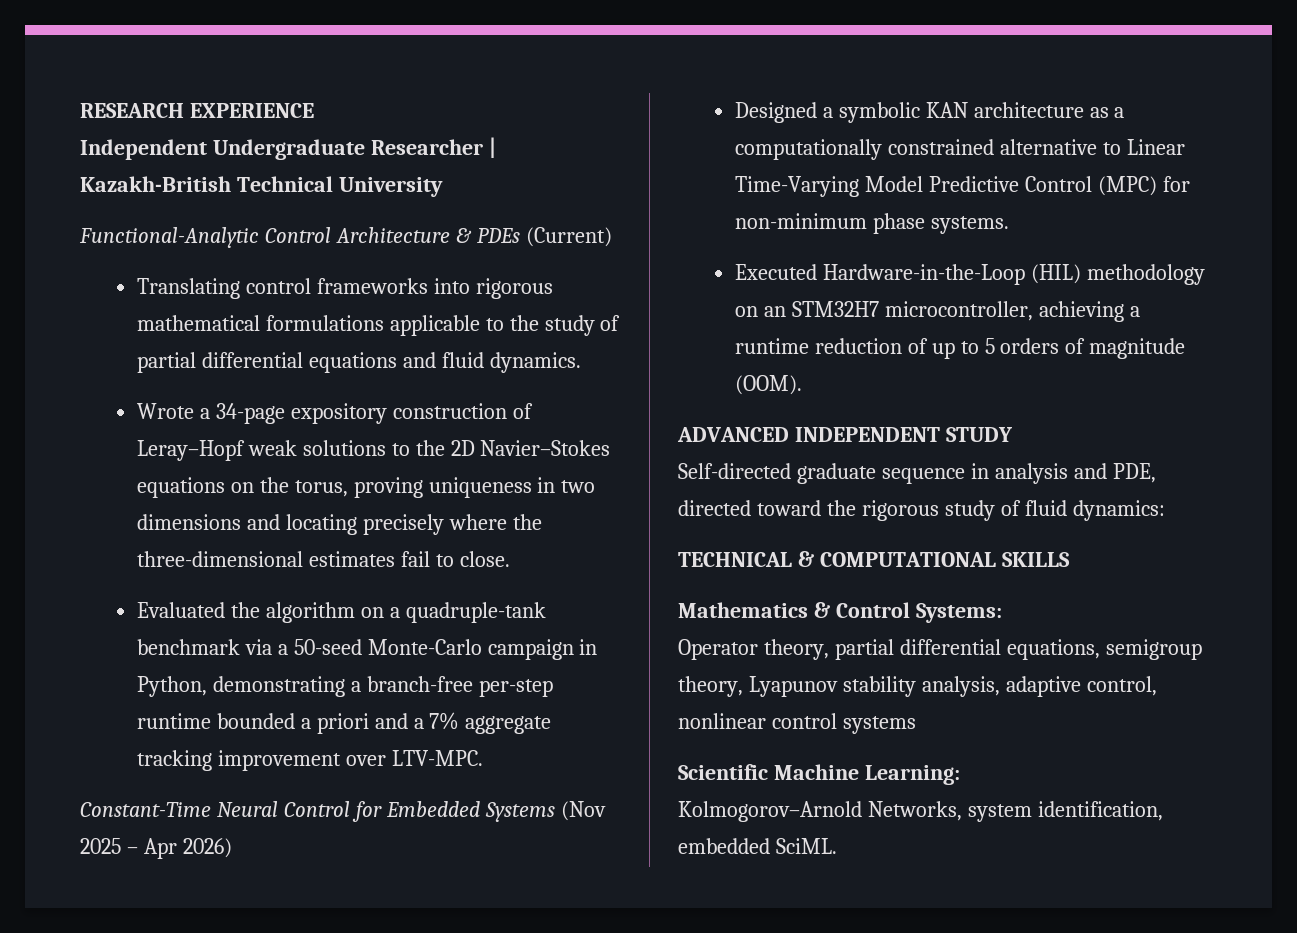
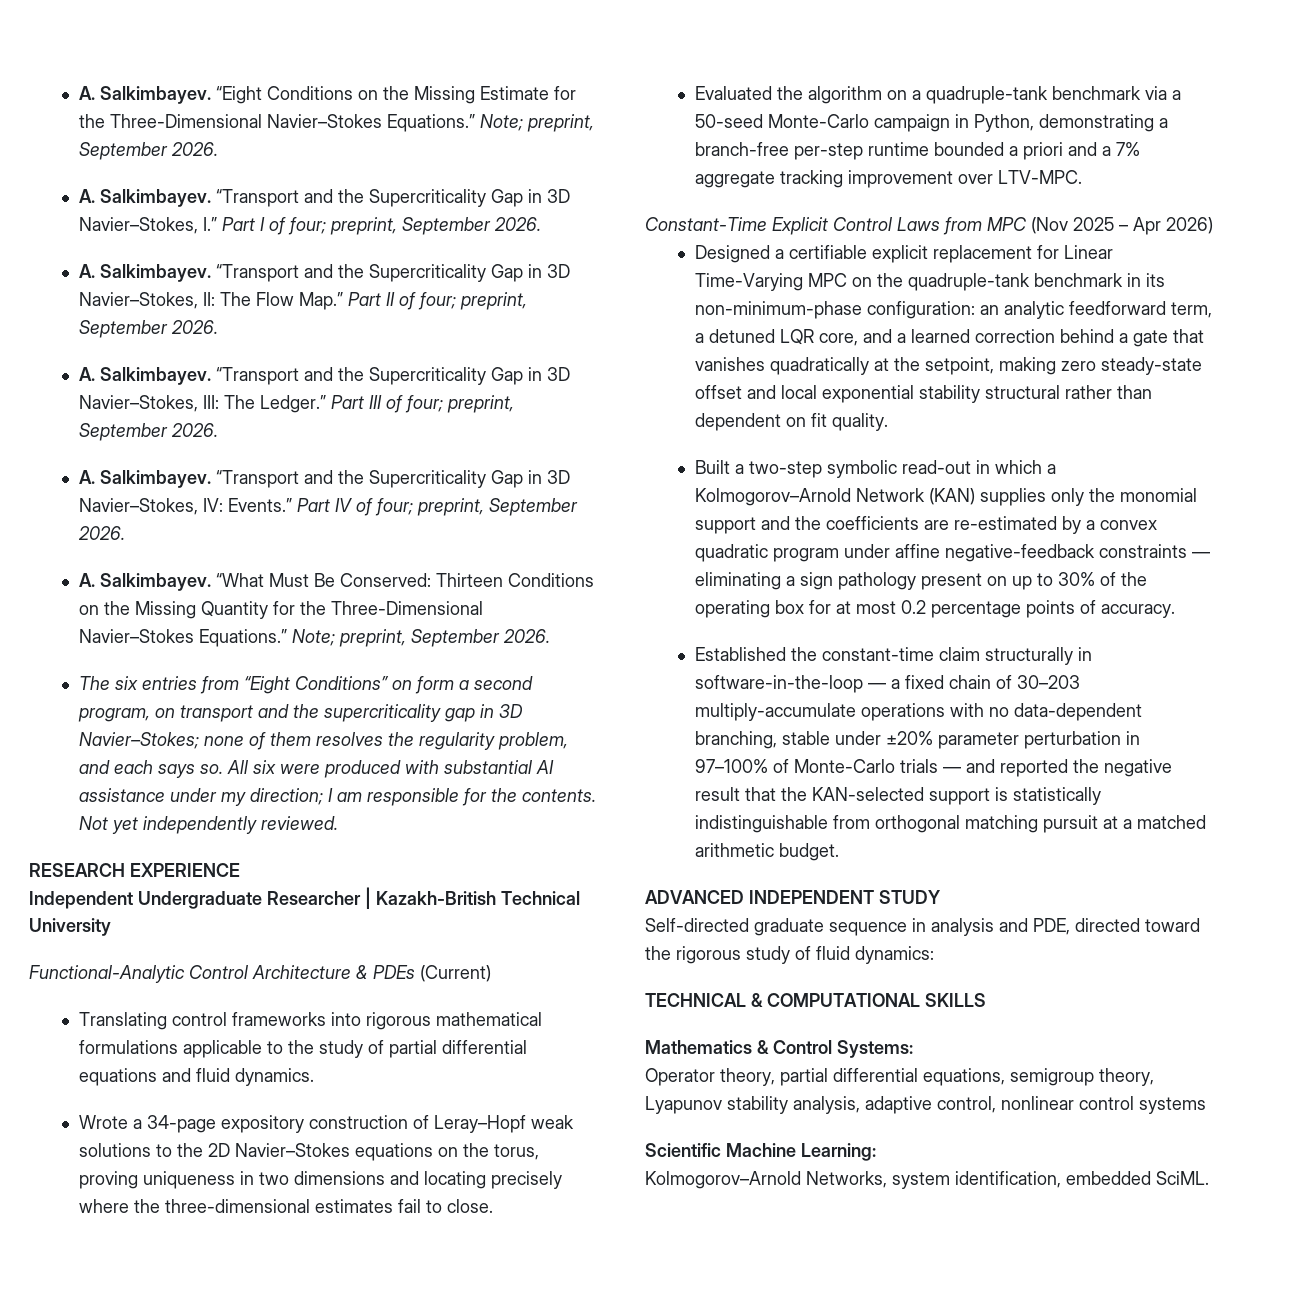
+ A. Salkimbayev. “Eight Conditions on the Missing Estimate for the Three-Dimensional Navier–Stokes Equations.” Note; preprint, September 2026.
+ A. Salkimbayev. “Transport and the Supercriticality Gap in 3D Navier–Stokes, I.” Part I of four; preprint, September 2026.
+ A. Salkimbayev. “Transport and the Supercriticality Gap in 3D Navier–Stokes, II: The Flow Map.” Part II of four; preprint, September 2026.
+ A. Salkimbayev. “Transport and the Supercriticality Gap in 3D Navier–Stokes, III: The Ledger.” Part III of four; preprint, September 2026.
+ A. Salkimbayev. “Transport and the Supercriticality Gap in 3D Navier–Stokes, IV: Events.” Part IV of four; preprint, September 2026.
+ A. Salkimbayev. “What Must Be Conserved: Thirteen Conditions on the Missing Quantity for the Three-Dimensional Navier–Stokes Equations.” Note; preprint, September 2026.
+ The six entries from “Eight Conditions” on form a second program, on transport and the supercriticality gap in 3D Navier–Stokes; none of them resolves the regularity problem, and each says so. All six were produced with substantial AI assistance under my direction; I am responsible for the contents. Not yet independently reviewed.
- Constant-Time Neural Control for Embedded Systems (Nov 2025 – Apr 2026)
+ Constant-Time Explicit Control Laws from MPC (Nov 2025 – Apr 2026)
- Designed a symbolic KAN architecture as a computationally constrained alternative to Linear Time-Varying Model Predictive Control (MPC) for non-minimum phase systems.
- Executed Hardware-in-the-Loop (HIL) methodology on an STM32H7 microcontroller, achieving a runtime reduction of up to 5 orders of magnitude (OOM).
+ Designed a certifiable explicit replacement for Linear Time-Varying MPC on the quadruple-tank benchmark in its non-minimum-phase configuration: an analytic feedforward term, a detuned LQR core, and a learned correction behind a gate that vanishes quadratically at the setpoint, making zero steady-state offset and local exponential stability structural rather than dependent on fit quality.
+ Built a two-step symbolic read-out in which a Kolmogorov–Arnold Network (KAN) supplies only the monomial support and the coefficients are re-estimated by a convex quadratic program under affine negative-feedback constraints — eliminating a sign pathology present on up to 30% of the operating box for at most 0.2 percentage points of accuracy.
+ Established the constant-time claim structurally in software-in-the-loop — a fixed chain of 30–203 multiply-accumulate operations with no data-dependent branching, stable under ±20% parameter perturbation in 97–100% of Monte-Carlo trials — and reported the negative result that the KAN-selected support is statistically indistinguishable from orthogonal matching pursuit at a matched arithmetic budget.

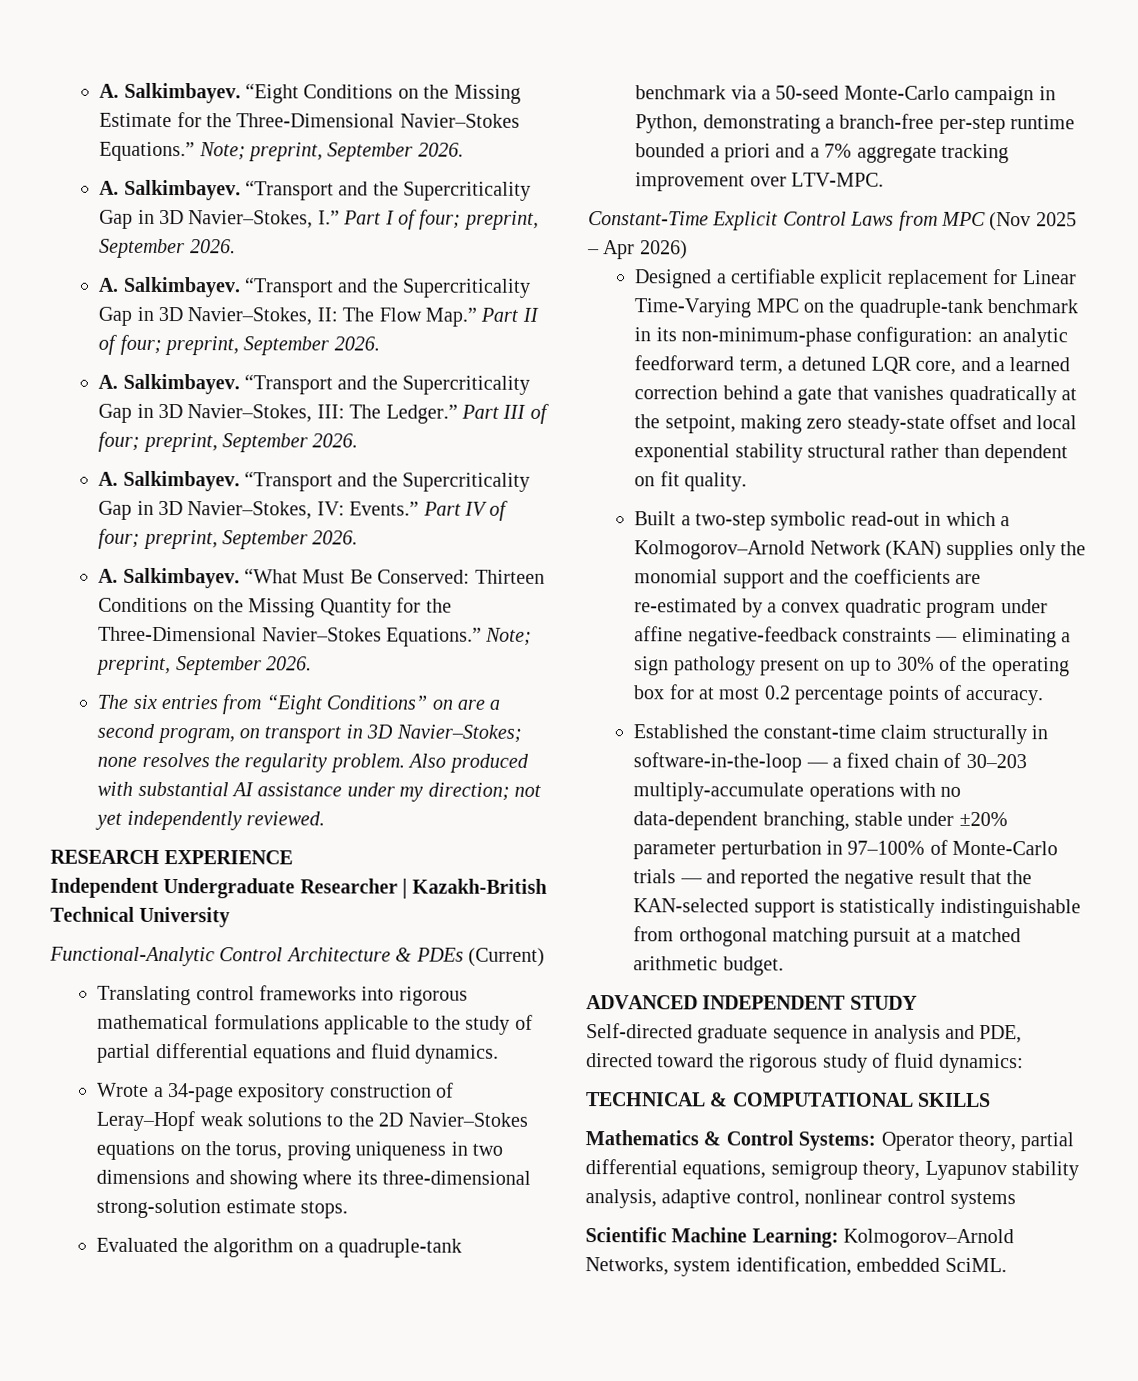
- The six entries from “Eight Conditions” on form a second program, on transport and the supercriticality gap in 3D Navier–Stokes; none of them resolves the regularity problem, and each says so. All six were produced with substantial AI assistance under my direction; I am responsible for the contents. Not yet independently reviewed.
+ The six entries from “Eight Conditions” on are a second program, on transport in 3D Navier–Stokes; none resolves the regularity problem. Also produced with substantial AI assistance under my direction; not yet independently reviewed.
- Wrote a 34-page expository construction of Leray–Hopf weak solutions to the 2D Navier–Stokes equations on the torus, proving uniqueness in two dimensions and locating precisely where the three-dimensional estimates fail to close.
+ Wrote a 34-page expository construction of Leray–Hopf weak solutions to the 2D Navier–Stokes equations on the torus, proving uniqueness in two dimensions and showing where its three-dimensional strong-solution estimate stops.
- Mathematics & Control Systems:
- Operator theory, partial differential equations, semigroup theory, Lyapunov stability analysis, adaptive control, nonlinear control systems
+ Mathematics & Control Systems: Operator theory, partial differential equations, semigroup theory, Lyapunov stability analysis, adaptive control, nonlinear control systems
- Scientific Machine Learning:
- Kolmogorov–Arnold Networks, system identification, embedded SciML.
+ Scientific Machine Learning: Kolmogorov–Arnold Networks, system identification, embedded SciML.

